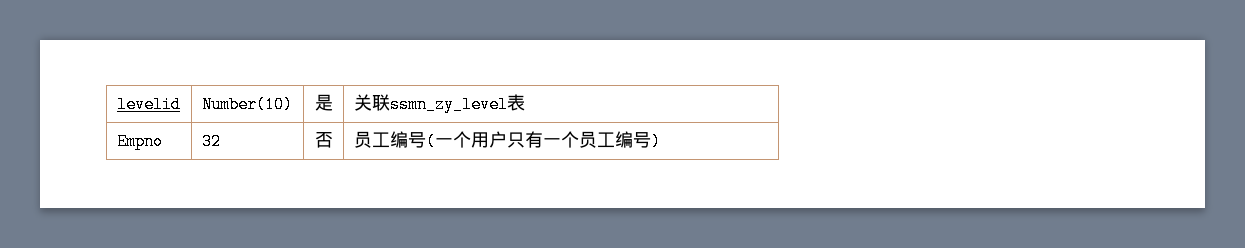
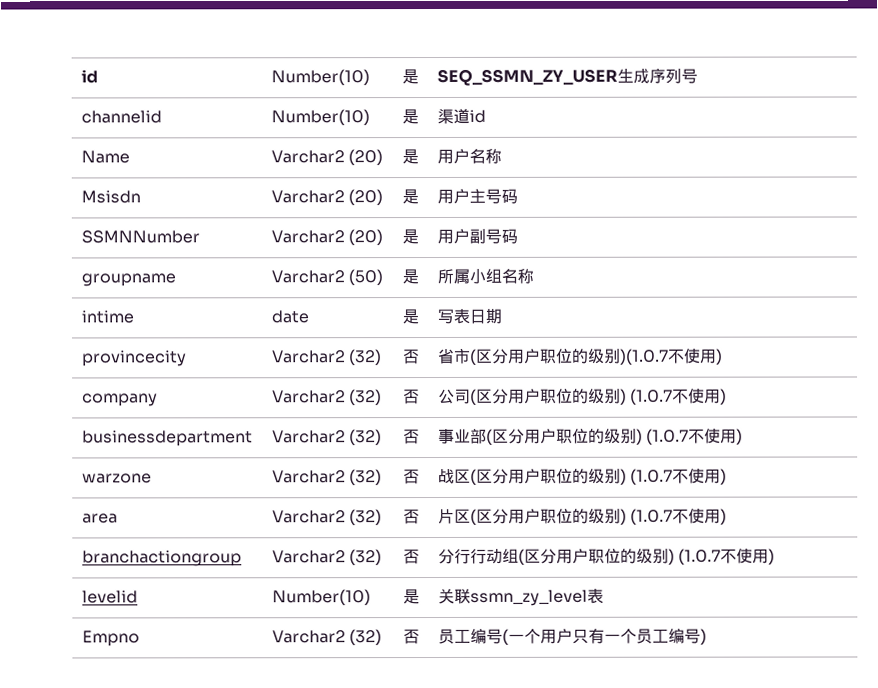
+ id | Number(10) | 是 | SEQ_SSMN_ZY_USER生成序列号
+ channelid | Number(10) | 是 | 渠道id
+ Name | Varchar2 (20) | 是 | 用户名称
+ Msisdn | Varchar2 (20) | 是 | 用户主号码
+ SSMNNumber | Varchar2 (20) | 是 | 用户副号码
+ groupname | Varchar2 (50) | 是 | 所属小组名称
+ intime | date | 是 | 写表日期
+ provincecity | Varchar2 (32) | 否 | 省市(区分用户职位的级别)(1.0.7不使用)
+ company | Varchar2 (32) | 否 | 公司(区分用户职位的级别) (1.0.7不使用)
+ businessdepartment | Varchar2 (32) | 否 | 事业部(区分用户职位的级别) (1.0.7不使用)
+ warzone | Varchar2 (32) | 否 | 战区(区分用户职位的级别) (1.0.7不使用)
+ area | Varchar2 (32) | 否 | 片区(区分用户职位的级别) (1.0.7不使用)
+ branchactiongroup | Varchar2 (32) | 否 | 分行行动组(区分用户职位的级别) (1.0.7不使用)
- Empno | 32 | 否 | 员工编号(一个用户只有一个员工编号)
+ Empno | Varchar2 (32) | 否 | 员工编号(一个用户只有一个员工编号)

